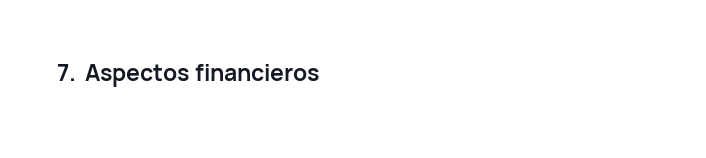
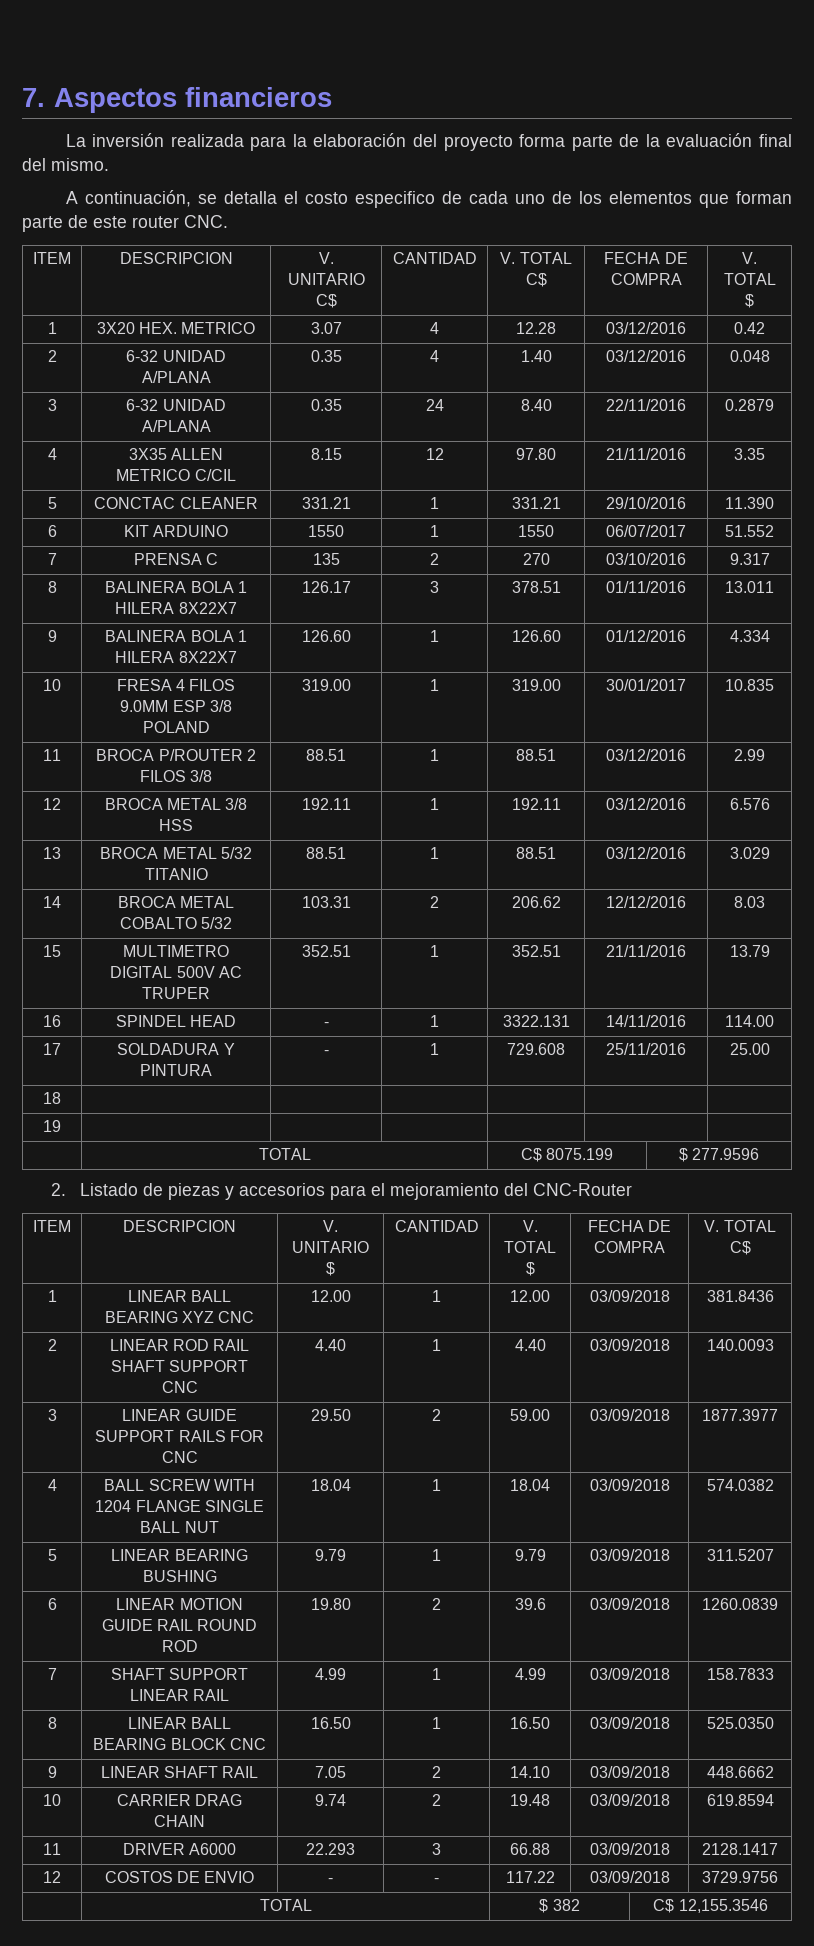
+ La inversión realizada para la elaboración del proyecto forma parte de la evaluación final del mismo.
+ A continuación, se detalla el costo especifico de cada uno de los elementos que forman parte de este router CNC.
+ ITEM | DESCRIPCION | V. UNITARIO C$ | CANTIDAD | V. TOTAL C$ | FECHA DE COMPRA | V. TOTAL $
+ 1 | 3X20 HEX. METRICO | 3.07 | 4 | 12.28 | 03/12/2016 | 0.42
+ 2 | 6-32 UNIDAD A/PLANA | 0.35 | 4 | 1.40 | 03/12/2016 | 0.048
+ 3 | 6-32 UNIDAD A/PLANA | 0.35 | 24 | 8.40 | 22/11/2016 | 0.2879
+ 4 | 3X35 ALLEN METRICO C/CIL | 8.15 | 12 | 97.80 | 21/11/2016 | 3.35
+ 5 | CONCTAC CLEANER | 331.21 | 1 | 331.21 | 29/10/2016 | 11.390
+ 6 | KIT ARDUINO | 1550 | 1 | 1550 | 06/07/2017 | 51.552
+ 7 | PRENSA C | 135 | 2 | 270 | 03/10/2016 | 9.317
+ 8 | BALINERA BOLA 1 HILERA 8X22X7 | 126.17 | 3 | 378.51 | 01/11/2016 | 13.011
+ 9 | BALINERA BOLA 1 HILERA 8X22X7 | 126.60 | 1 | 126.60 | 01/12/2016 | 4.334
+ 10 | FRESA 4 FILOS 9.0MM ESP 3/8 POLAND | 319.00 | 1 | 319.00 | 30/01/2017 | 10.835
+ 11 | BROCA P/ROUTER 2 FILOS 3/8 | 88.51 | 1 | 88.51 | 03/12/2016 | 2.99
+ 12 | BROCA METAL 3/8 HSS | 192.11 | 1 | 192.11 | 03/12/2016 | 6.576
+ 13 | BROCA METAL 5/32 TITANIO | 88.51 | 1 | 88.51 | 03/12/2016 | 3.029
+ 14 | BROCA METAL COBALTO 5/32 | 103.31 | 2 | 206.62 | 12/12/2016 | 8.03
+ 15 | MULTIMETRO DIGITAL 500V AC TRUPER | 352.51 | 1 | 352.51 | 21/11/2016 | 13.79
+ 16 | SPINDEL HEAD | - | 1 | 3322.131 | 14/11/2016 | 114.00
+ 17 | SOLDADURA Y PINTURA | - | 1 | 729.608 | 25/11/2016 | 25.00
+ 18 | | | | | |
+ 19 | | | | | |
+ | TOTAL | C$ 8075.199 | $ 277.9596
+ 2. Listado de piezas y accesorios para el mejoramiento del CNC-Router
+ ITEM | DESCRIPCION | V. UNITARIO $ | CANTIDAD | V. TOTAL $ | FECHA DE COMPRA | V. TOTAL C$
+ 1 | LINEAR BALL BEARING XYZ CNC | 12.00 | 1 | 12.00 | 03/09/2018 | 381.8436
+ 2 | LINEAR ROD RAIL SHAFT SUPPORT CNC | 4.40 | 1 | 4.40 | 03/09/2018 | 140.0093
+ 3 | LINEAR GUIDE SUPPORT RAILS FOR CNC | 29.50 | 2 | 59.00 | 03/09/2018 | 1877.3977
+ 4 | BALL SCREW WITH 1204 FLANGE SINGLE BALL NUT | 18.04 | 1 | 18.04 | 03/09/2018 | 574.0382
+ 5 | LINEAR BEARING BUSHING | 9.79 | 1 | 9.79 | 03/09/2018 | 311.5207
+ 6 | LINEAR MOTION GUIDE RAIL ROUND ROD | 19.80 | 2 | 39.6 | 03/09/2018 | 1260.0839
+ 7 | SHAFT SUPPORT LINEAR RAIL | 4.99 | 1 | 4.99 | 03/09/2018 | 158.7833
+ 8 | LINEAR BALL BEARING BLOCK CNC | 16.50 | 1 | 16.50 | 03/09/2018 | 525.0350
+ 9 | LINEAR SHAFT RAIL | 7.05 | 2 | 14.10 | 03/09/2018 | 448.6662
+ 10 | CARRIER DRAG CHAIN | 9.74 | 2 | 19.48 | 03/09/2018 | 619.8594
+ 11 | DRIVER A6000 | 22.293 | 3 | 66.88 | 03/09/2018 | 2128.1417
+ 12 | COSTOS DE ENVIO | - | - | 117.22 | 03/09/2018 | 3729.9756
+ | TOTAL | $ 382 | C$ 12,155.3546

